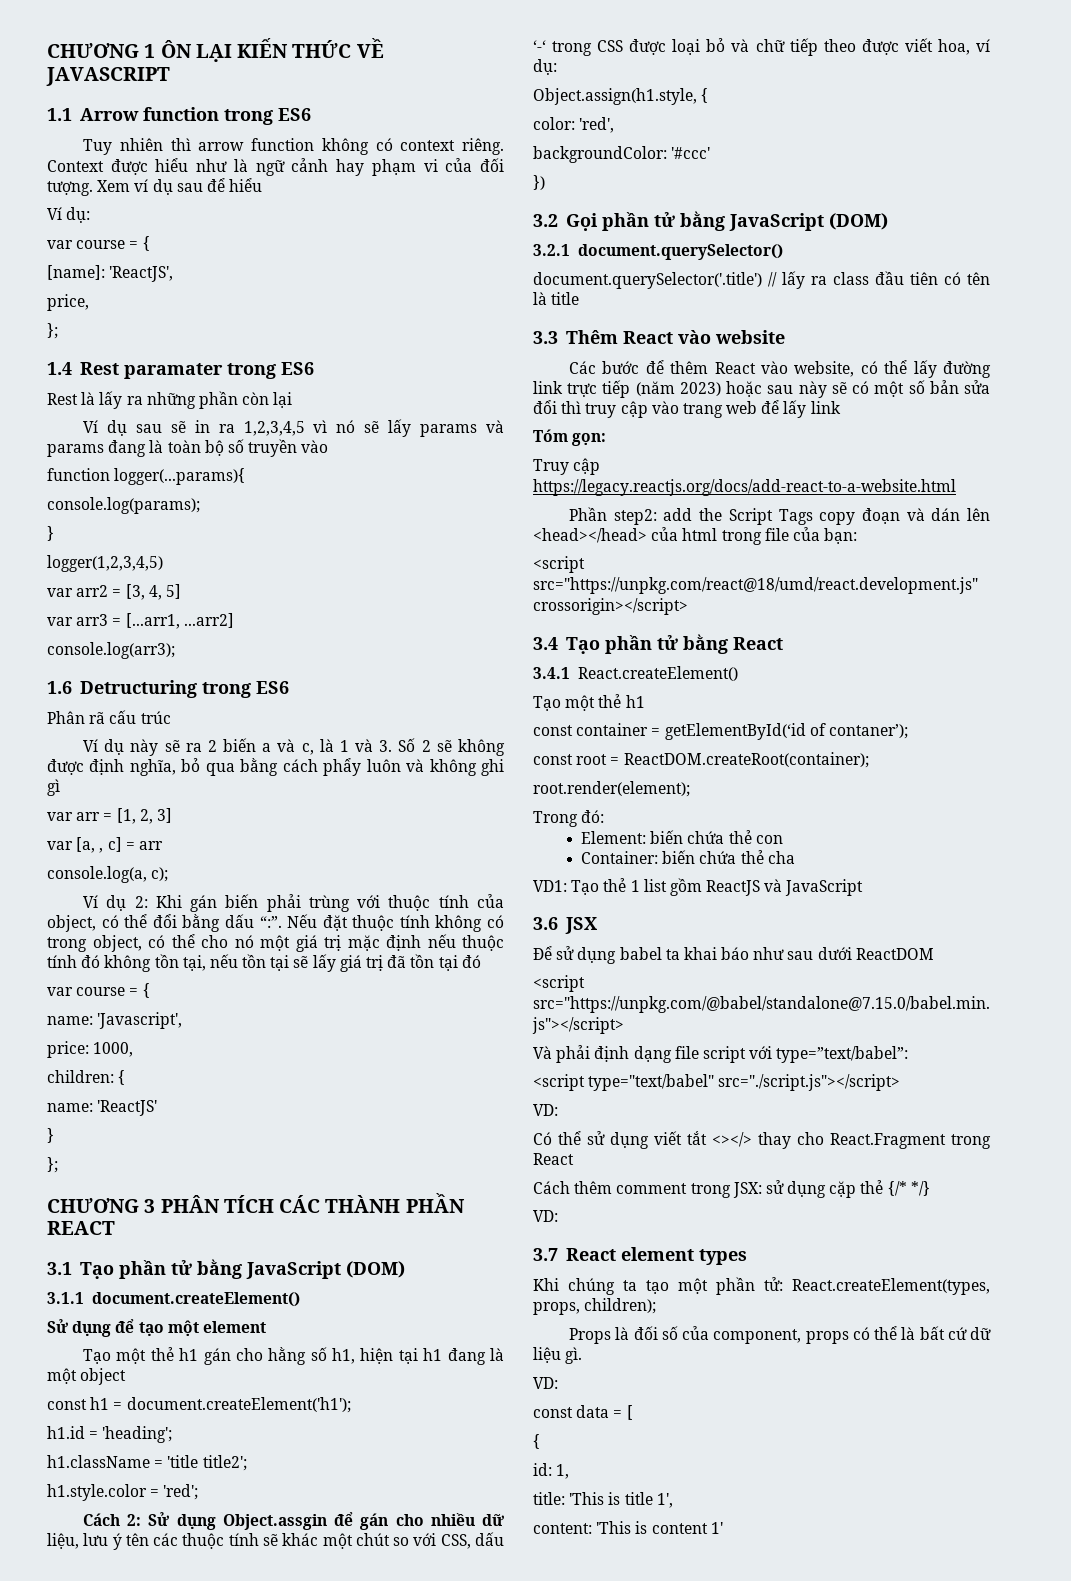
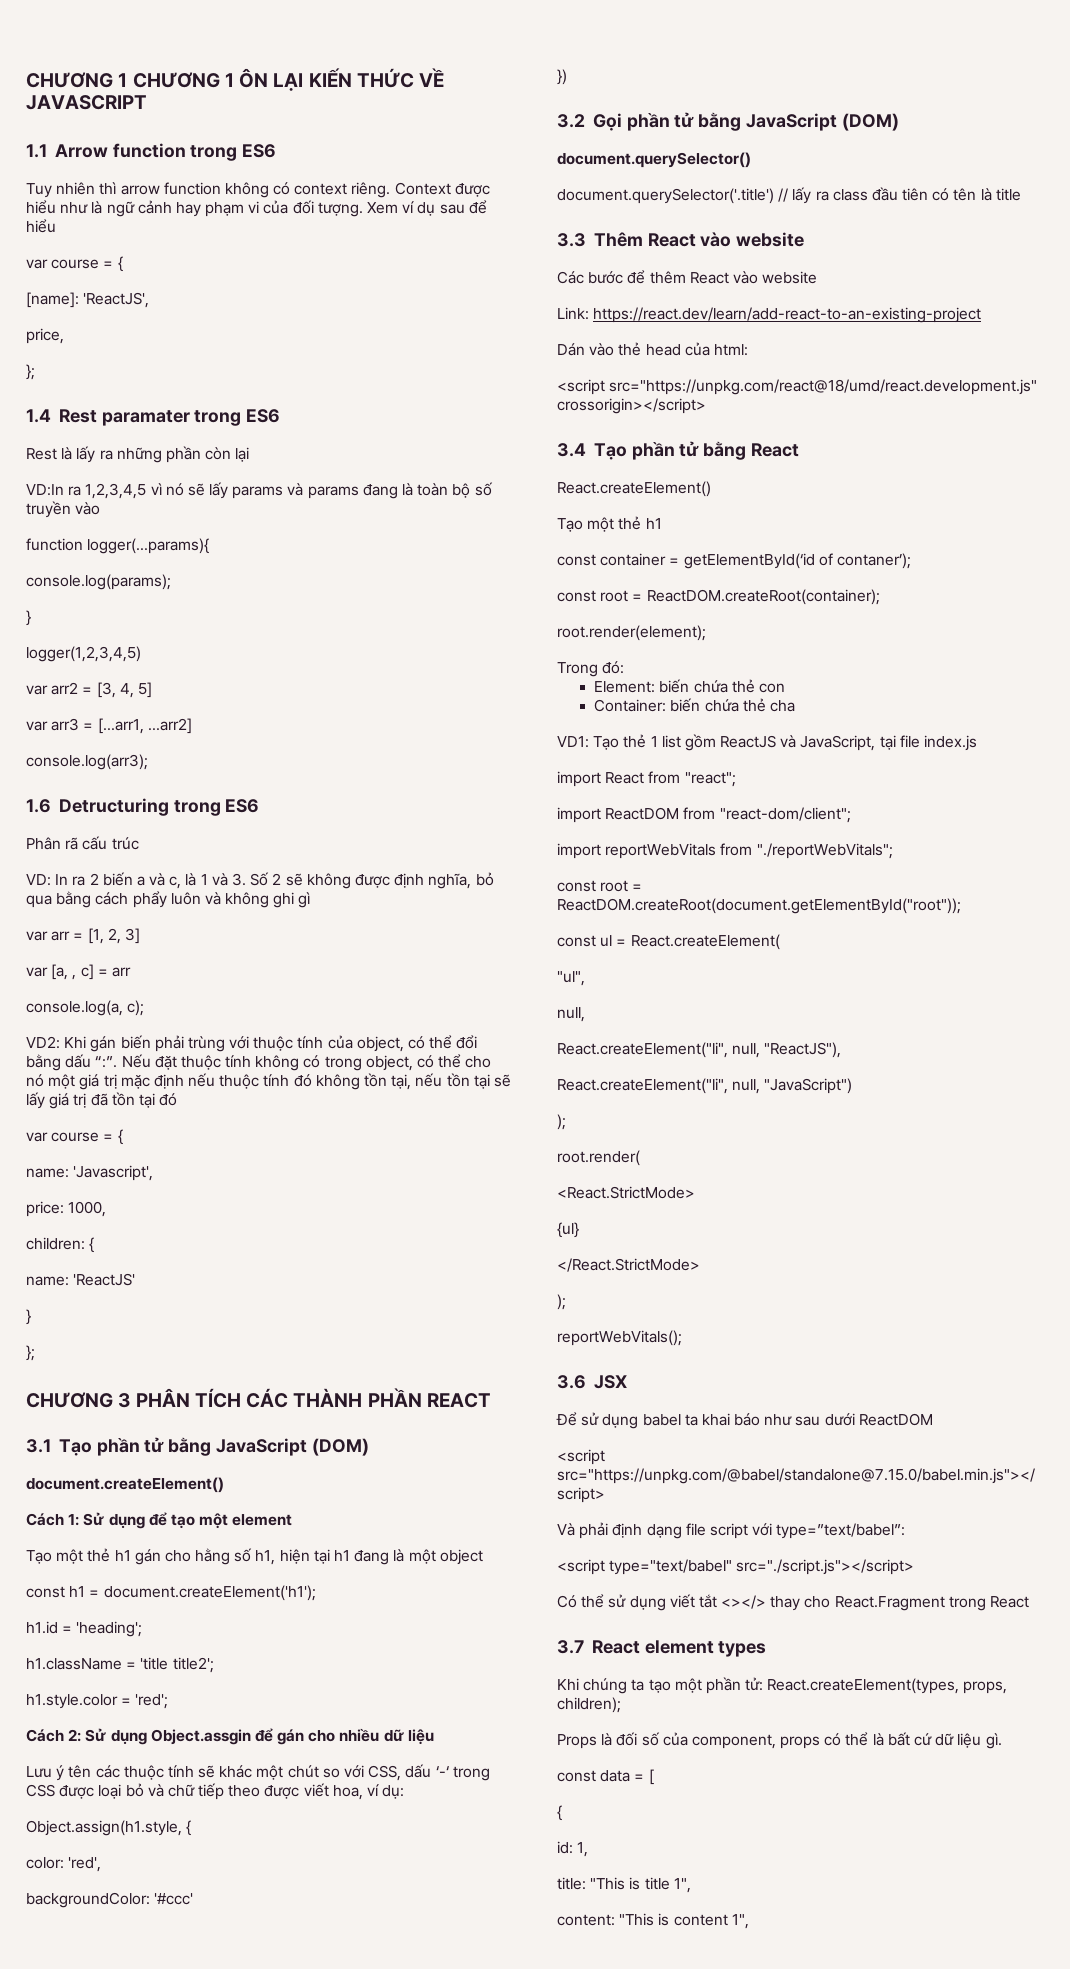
- CHƯƠNG 1 ÔN LẠI KIẾN THỨC VỀ JAVASCRIPT
+ CHƯƠNG 1 CHƯƠNG 1 ÔN LẠI KIẾN THỨC VỀ JAVASCRIPT
- Ví dụ:
- Ví dụ sau sẽ in ra 1,2,3,4,5 vì nó sẽ lấy params và params đang là toàn bộ số truyền vào
+ VD:In ra 1,2,3,4,5 vì nó sẽ lấy params và params đang là toàn bộ số truyền vào
- Ví dụ này sẽ ra 2 biến a và c, là 1 và 3. Số 2 sẽ không được định nghĩa, bỏ qua bằng cách phẩy luôn và không ghi gì
+ VD: In ra 2 biến a và c, là 1 và 3. Số 2 sẽ không được định nghĩa, bỏ qua bằng cách phẩy luôn và không ghi gì
- Ví dụ 2: Khi gán biến phải trùng với thuộc tính của object, có thể đổi bằng dấu “:”.
+ VD2: Khi gán biến phải trùng với thuộc tính của object, có thể đổi bằng dấu “:”.
- 3.1.1 document.createElement()
+ document.createElement()
- Sử dụng để tạo một element
+ Cách 1: Sử dụng để tạo một element
- Cách 2: Sử dụng Object.assgin để gán cho nhiều dữ liệu, lưu ý tên các thuộc tính sẽ khác một chút so với CSS, dấu ‘-‘ trong CSS được loại bỏ và chữ tiếp theo được viết hoa, ví dụ:
+ Cách 2: Sử dụng Object.assgin để gán cho nhiều dữ liệu
+ Lưu ý tên các thuộc tính sẽ khác một chút so với CSS, dấu ‘-‘ trong CSS được loại bỏ và chữ tiếp theo được viết hoa, ví dụ:
- 3.2.1 document.querySelector()
+ document.querySelector()
- Các bước để thêm React vào website, có thể lấy đường link trực tiếp (năm 2023) hoặc sau này sẽ có một số bản sửa đổi thì truy cập vào trang web để lấy link
- Tóm gọn:
- Truy cập https://legacy.reactjs.org/docs/add-react-to-a-website.html
- Phần step2: add the Script Tags copy đoạn và dán lên <head></head> của html trong file của bạn:
+ Các bước để thêm React vào website
+ Link: https://react.dev/learn/add-react-to-an-existing-project
+ Dán vào thẻ head của html:
- 3.4.1 React.createElement()
+ React.createElement()
- VD1: Tạo thẻ 1 list gồm ReactJS và JavaScript
+ VD1: Tạo thẻ 1 list gồm ReactJS và JavaScript, tại file index.js
+ import React from "react";
+ import ReactDOM from "react-dom/client";
+ import reportWebVitals from "./reportWebVitals";
+ const root = ReactDOM.createRoot(document.getElementById("root"));
+ const ul = React.createElement(
+ "ul",
+ null,
+ React.createElement("li", null, "ReactJS"),
+ React.createElement("li", null, "JavaScript")
+ );
+ root.render(
+ <React.StrictMode>
+ {ul}
+ </React.StrictMode>
+ );
+ reportWebVitals();
  <script type="text/babel" src="./script.js"></script>
- VD:
- Cách thêm comment trong JSX: sử dụng cặp thẻ {/* */}
- VD:
  Props là đối số của component, props có thể là bất cứ dữ liệu gì.
- VD:
- title: 'This is title 1',
+ title: "This is title 1",
- content: 'This is content 1'
+ content: "This is content 1",

